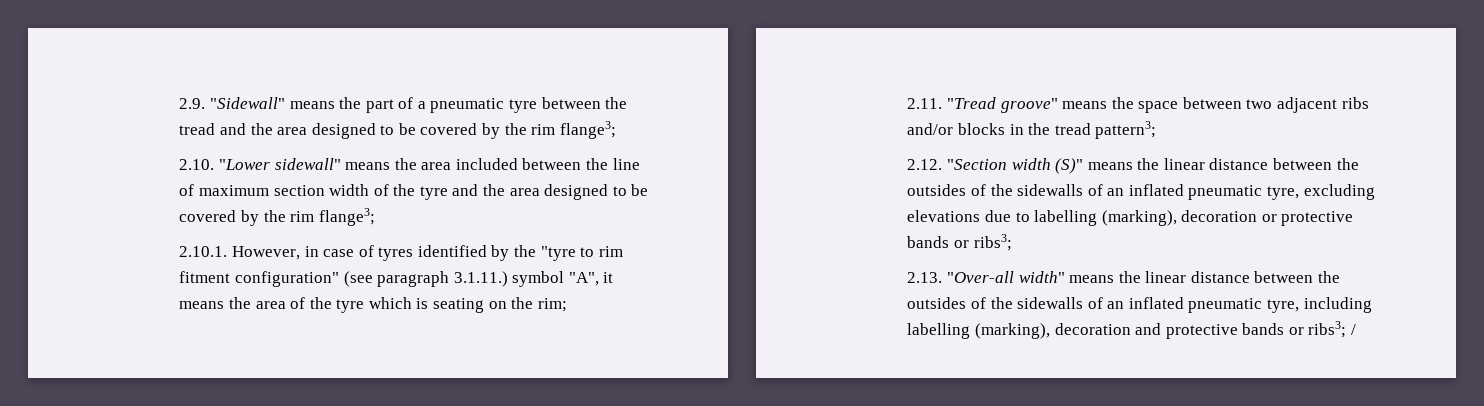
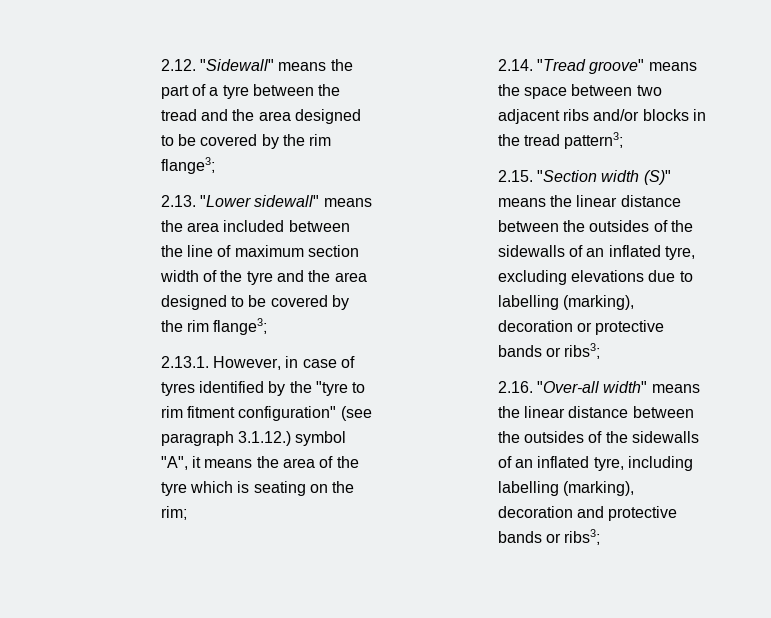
- 2.9. "Sidewall" means the part of a pneumatic tyre between the tread and the area designed to be covered by the rim flange3;
+ 2.12. "Sidewall" means the part of a tyre between the tread and the area designed to be covered by the rim flange3;
- 2.10. "Lower sidewall" means the area included between the line of maximum section width of the tyre and the area designed to be covered by the rim flange3;
+ 2.13. "Lower sidewall" means the area included between the line of maximum section width of the tyre and the area designed to be covered by the rim flange3;
- 2.10.1. However, in case of tyres identified by the "tyre to rim fitment configuration" (see paragraph 3.1.11.) symbol "A", it means the area of the tyre which is seating on the rim;
+ 2.13.1. However, in case of tyres identified by the "tyre to rim fitment configuration" (see paragraph 3.1.12.) symbol "A", it means the area of the tyre which is seating on the rim;
- 2.11. "Tread groove" means the space between two adjacent ribs and/or blocks in the tread pattern3;
+ 2.14. "Tread groove" means the space between two adjacent ribs and/or blocks in the tread pattern3;
- 2.12. "Section width (S)" means the linear distance between the outsides of the sidewalls of an inflated pneumatic tyre, excluding elevations due to labelling (marking), decoration or protective bands or ribs3;
+ 2.15. "Section width (S)" means the linear distance between the outsides of the sidewalls of an inflated tyre, excluding elevations due to labelling (marking), decoration or protective bands or ribs3;
- 2.13. "Over-all width" means the linear distance between the outsides of the sidewalls of an inflated pneumatic tyre, including labelling (marking), decoration and protective bands or ribs3; /
+ 2.16. "Over-all width" means the linear distance between the outsides of the sidewalls of an inflated tyre, including labelling (marking), decoration and protective bands or ribs3;

